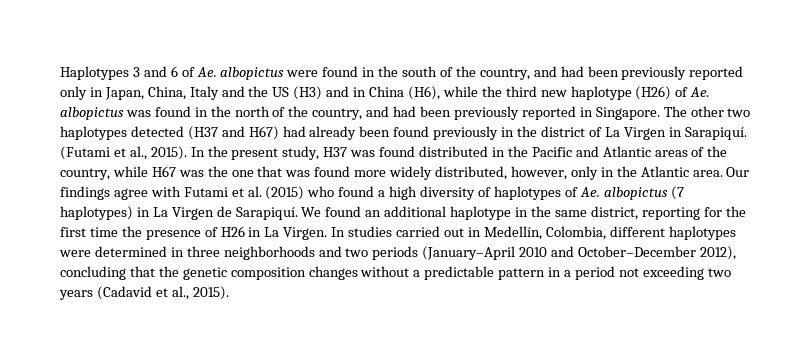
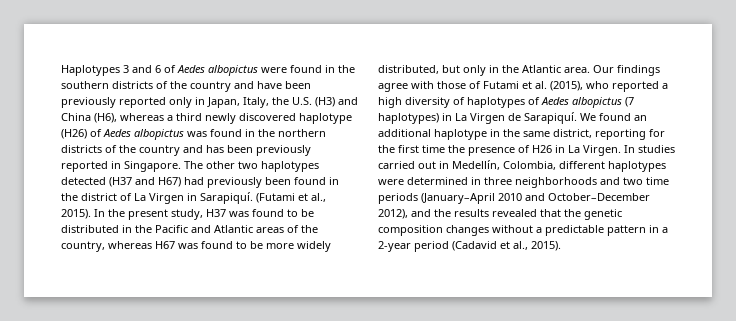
- Haplotypes 3 and 6 of Ae. albopictus were found in the south of the country, and had been previously reported only in Japan, China, Italy and the US (H3) and in China (H6), while the third new haplotype (H26) of Ae. albopictus was found in the north of the country, and had been previously reported in Singapore.
+ Haplotypes 3 and 6 of Aedes albopictus were found in the southern districts of the country and have been previously reported only in Japan, Italy, the U.S. (H3) and China (H6), whereas a third newly discovered haplotype (H26) of Aedes albopictus was found in the northern districts of the country and has been previously reported in Singapore.
- The other two haplotypes detected (H37 and H67) had already been found previously in the district of La Virgen in Sarapiquí.
+ The other two haplotypes detected (H37 and H67) had previously been found in the district of La Virgen in Sarapiquí.
- In the present study, H37 was found distributed in the Pacific and Atlantic areas of the country, while H67 was the one that was found more widely distributed, however, only in the Atlantic area.
+ In the present study, H37 was found to be distributed in the Pacific and Atlantic areas of the country, whereas H67 was found to be more widely distributed, but only in the Atlantic area.
- Our findings agree with Futami et al. (2015) who found a high diversity of haplotypes of Ae. albopictus (7 haplotypes) in La Virgen de Sarapiquí.
+ Our findings agree with those of Futami et al. (2015), who reported a high diversity of haplotypes of Aedes albopictus (7 haplotypes) in La Virgen de Sarapiquí.
- In studies carried out in Medellín, Colombia, different haplotypes were determined in three neighborhoods and two periods (January–April 2010 and October–December 2012), concluding that the genetic composition changes without a predictable pattern in a period not exceeding two years (Cadavid et al., 2015).
+ In studies carried out in Medellín, Colombia, different haplotypes were determined in three neighborhoods and two time periods (January–April 2010 and October–December 2012), and the results revealed that the genetic composition changes without a predictable pattern in a 2-year period (Cadavid et al., 2015).

